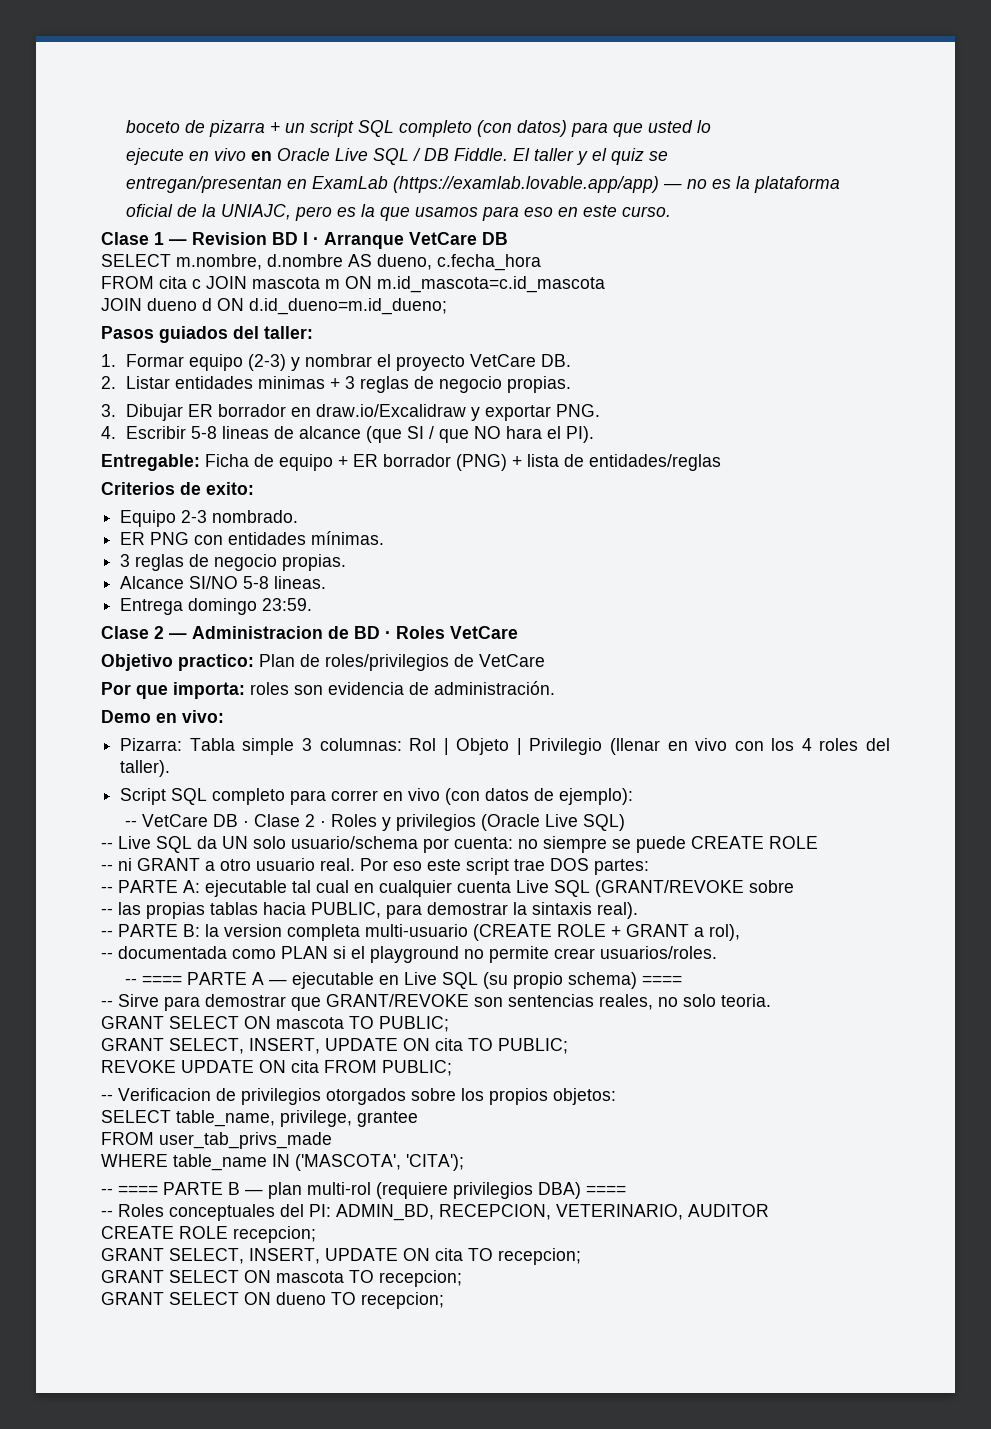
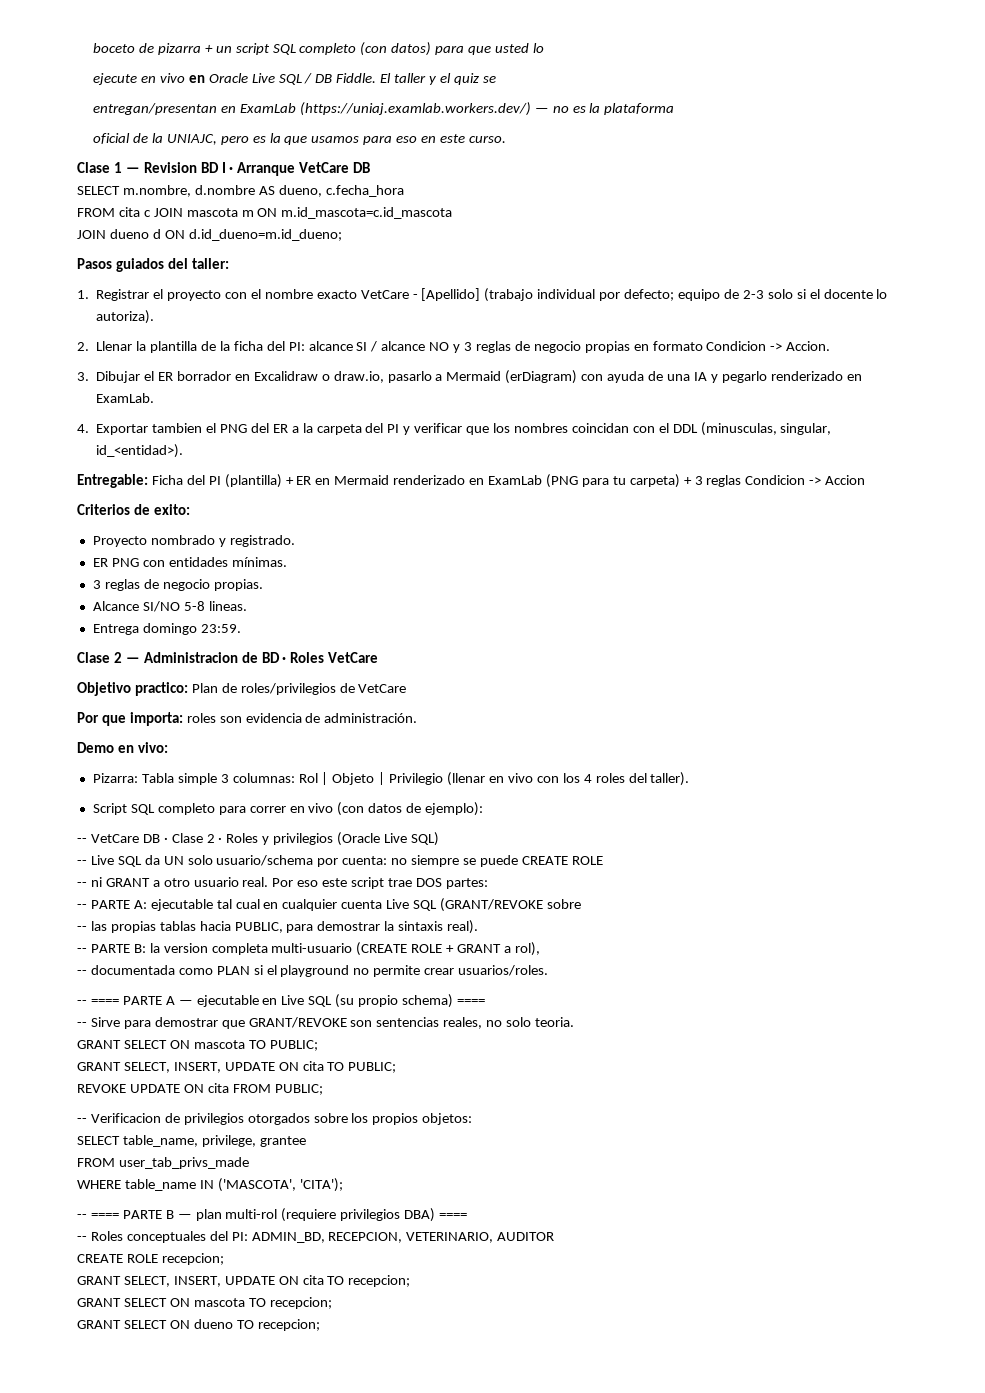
- entregan/presentan en ExamLab (https://examlab.lovable.app/app) — no es la plataforma
+ entregan/presentan en ExamLab (https://uniaj.examlab.workers.dev/) — no es la plataforma
- 1. Formar equipo (2-3) y nombrar el proyecto VetCare DB.
- 2. Listar entidades minimas + 3 reglas de negocio propias.
+ 1. Registrar el proyecto con el nombre exacto VetCare - [Apellido] (trabajo individual por defecto; equipo de 2-3 solo si el docente lo autoriza).
+ 2. Llenar la plantilla de la ficha del PI: alcance SI / alcance NO y 3 reglas de negocio propias en formato Condicion -> Accion.
- 3. Dibujar ER borrador en draw.io/Excalidraw y exportar PNG.
- 4. Escribir 5-8 lineas de alcance (que SI / que NO hara el PI).
- Entregable: Ficha de equipo + ER borrador (PNG) + lista de entidades/reglas
+ 3. Dibujar el ER borrador en Excalidraw o draw.io, pasarlo a Mermaid (erDiagram) con ayuda de una IA y pegarlo renderizado en ExamLab.
+ 4. Exportar tambien el PNG del ER a la carpeta del PI y verificar que los nombres coincidan con el DDL (minusculas, singular, id_<entidad>).
+ Entregable: Ficha del PI (plantilla) + ER en Mermaid renderizado en ExamLab (PNG para tu carpeta) + 3 reglas Condicion -> Accion
- Equipo 2-3 nombrado.
+ Proyecto nombrado y registrado.

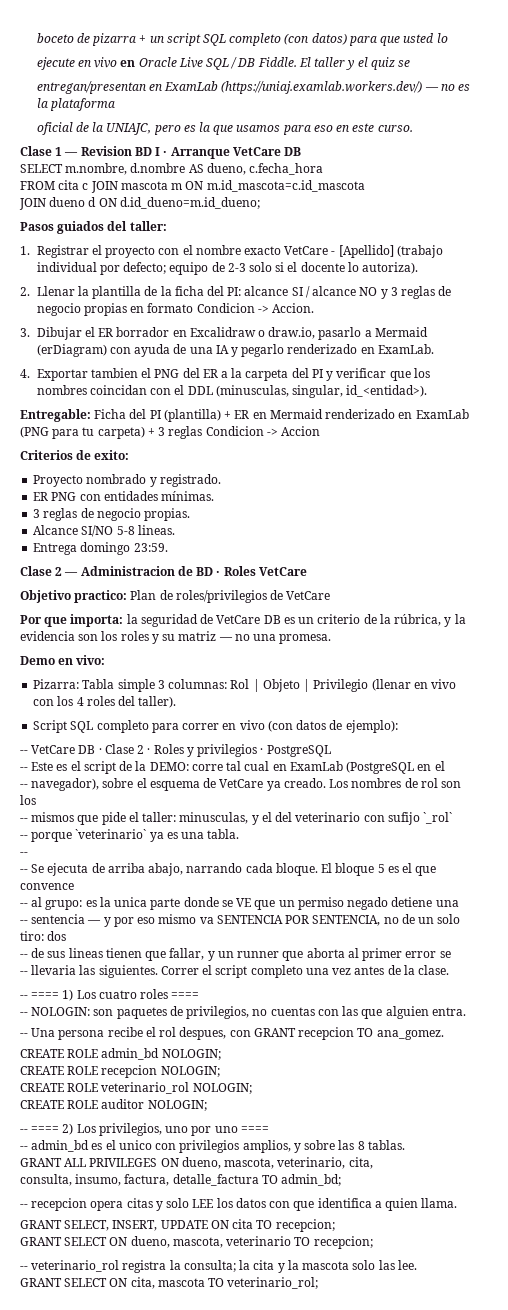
- Por que importa: roles son evidencia de administración.
+ Por que importa: la seguridad de VetCare DB es un criterio de la rúbrica, y la evidencia son los roles y su matriz — no una promesa.
- -- VetCare DB · Clase 2 · Roles y privilegios (Oracle Live SQL)
- -- Live SQL da UN solo usuario/schema por cuenta: no siempre se puede CREATE ROLE
- -- ni GRANT a otro usuario real. Por eso este script trae DOS partes:
- -- PARTE A: ejecutable tal cual en cualquier cuenta Live SQL (GRANT/REVOKE sobre
- -- las propias tablas hacia PUBLIC, para demostrar la sintaxis real).
- -- PARTE B: la version completa multi-usuario (CREATE ROLE + GRANT a rol),
- -- documentada como PLAN si el playground no permite crear usuarios/roles.
- -- ==== PARTE A — ejecutable en Live SQL (su propio schema) ====
- -- Sirve para demostrar que GRANT/REVOKE son sentencias reales, no solo teoria.
- GRANT SELECT ON mascota TO PUBLIC;
- GRANT SELECT, INSERT, UPDATE ON cita TO PUBLIC;
- REVOKE UPDATE ON cita FROM PUBLIC;
- -- Verificacion de privilegios otorgados sobre los propios objetos:
- SELECT table_name, privilege, grantee
- FROM user_tab_privs_made
- WHERE table_name IN ('MASCOTA', 'CITA');
- -- ==== PARTE B — plan multi-rol (requiere privilegios DBA) ====
- -- Roles conceptuales del PI: ADMIN_BD, RECEPCION, VETERINARIO, AUDITOR
- CREATE ROLE recepcion;
+ -- VetCare DB · Clase 2 · Roles y privilegios · PostgreSQL
+ -- Este es el script de la DEMO: corre tal cual en ExamLab (PostgreSQL en el
+ -- navegador), sobre el esquema de VetCare ya creado. Los nombres de rol son los
+ -- mismos que pide el taller: minusculas, y el del veterinario con sufijo `_rol`
+ -- porque `veterinario` ya es una tabla.
+ --
+ -- Se ejecuta de arriba abajo, narrando cada bloque. El bloque 5 es el que convence
+ -- al grupo: es la unica parte donde se VE que un permiso negado detiene una
+ -- sentencia — y por eso mismo va SENTENCIA POR SENTENCIA, no de un solo tiro: dos
+ -- de sus lineas tienen que fallar, y un runner que aborta al primer error se
+ -- llevaria las siguientes. Correr el script completo una vez antes de la clase.
+ -- ==== 1) Los cuatro roles ====
+ -- NOLOGIN: son paquetes de privilegios, no cuentas con las que alguien entra.
+ -- Una persona recibe el rol despues, con GRANT recepcion TO ana_gomez.
+ CREATE ROLE admin_bd NOLOGIN;
+ CREATE ROLE recepcion NOLOGIN;
+ CREATE ROLE veterinario_rol NOLOGIN;
+ CREATE ROLE auditor NOLOGIN;
+ -- ==== 2) Los privilegios, uno por uno ====
+ -- admin_bd es el unico con privilegios amplios, y sobre las 8 tablas.
+ GRANT ALL PRIVILEGES ON dueno, mascota, veterinario, cita,
+ consulta, insumo, factura, detalle_factura TO admin_bd;
+ -- recepcion opera citas y solo LEE los datos con que identifica a quien llama.
- GRANT SELECT ON mascota TO recepcion;
- GRANT SELECT ON dueno TO recepcion;
+ GRANT SELECT ON dueno, mascota, veterinario TO recepcion;
+ -- veterinario_rol registra la consulta; la cita y la mascota solo las lee.
+ GRANT SELECT ON cita, mascota TO veterinario_rol;

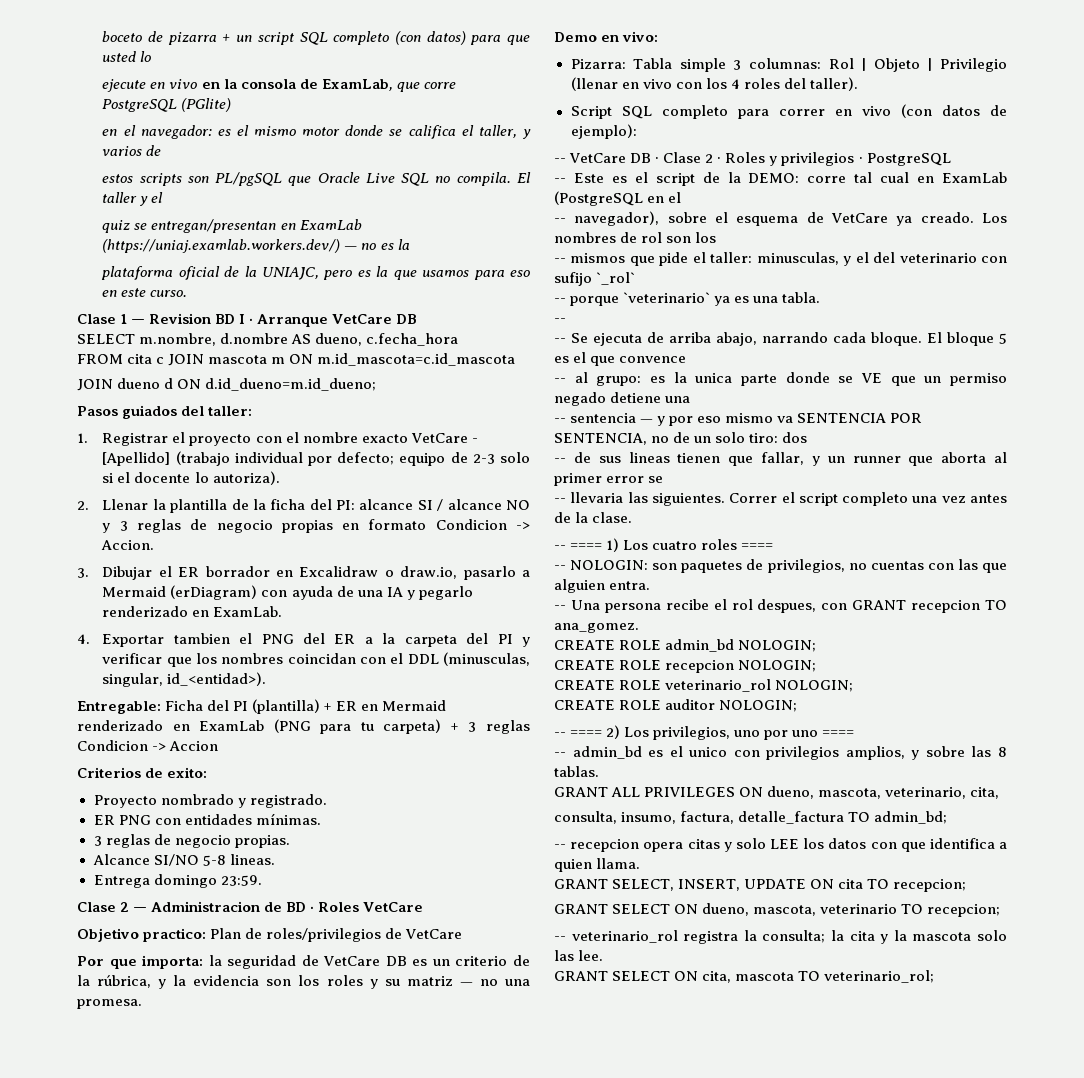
- ejecute en vivo en Oracle Live SQL / DB Fiddle.
+ ejecute en vivo en la consola de ExamLab, que corre PostgreSQL (PGlite)
+ en el navegador: es el mismo motor donde se califica el taller, y varios de
+ estos scripts son PL/pgSQL que Oracle Live SQL no compila.
- El taller y el quiz se
- entregan/presentan en ExamLab (https://uniaj.examlab.workers.dev/) — no es la plataforma
- oficial de la UNIAJC, pero es la que usamos para eso en este curso.
+ El taller y el
+ quiz se entregan/presentan en ExamLab (https://uniaj.examlab.workers.dev/) — no es la
+ plataforma oficial de la UNIAJC, pero es la que usamos para eso en este curso.

